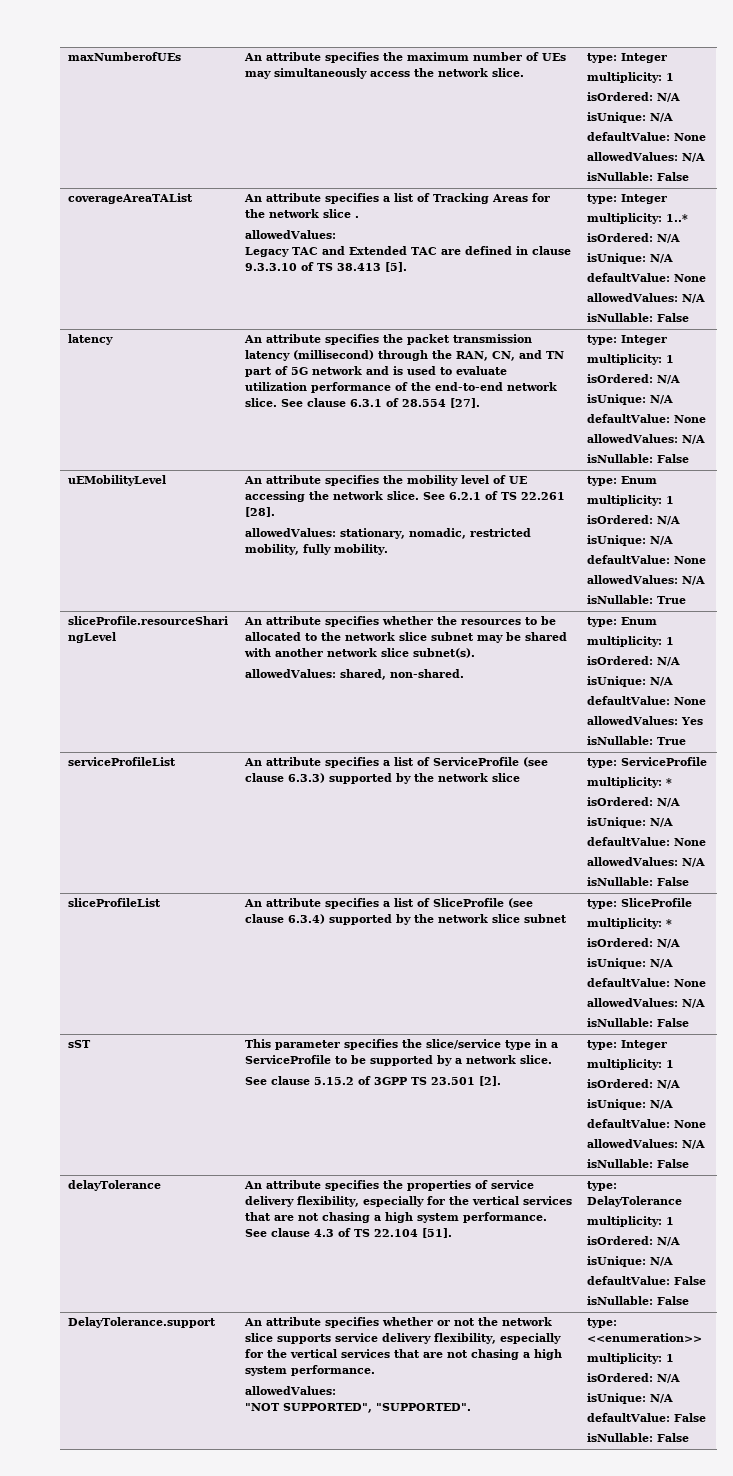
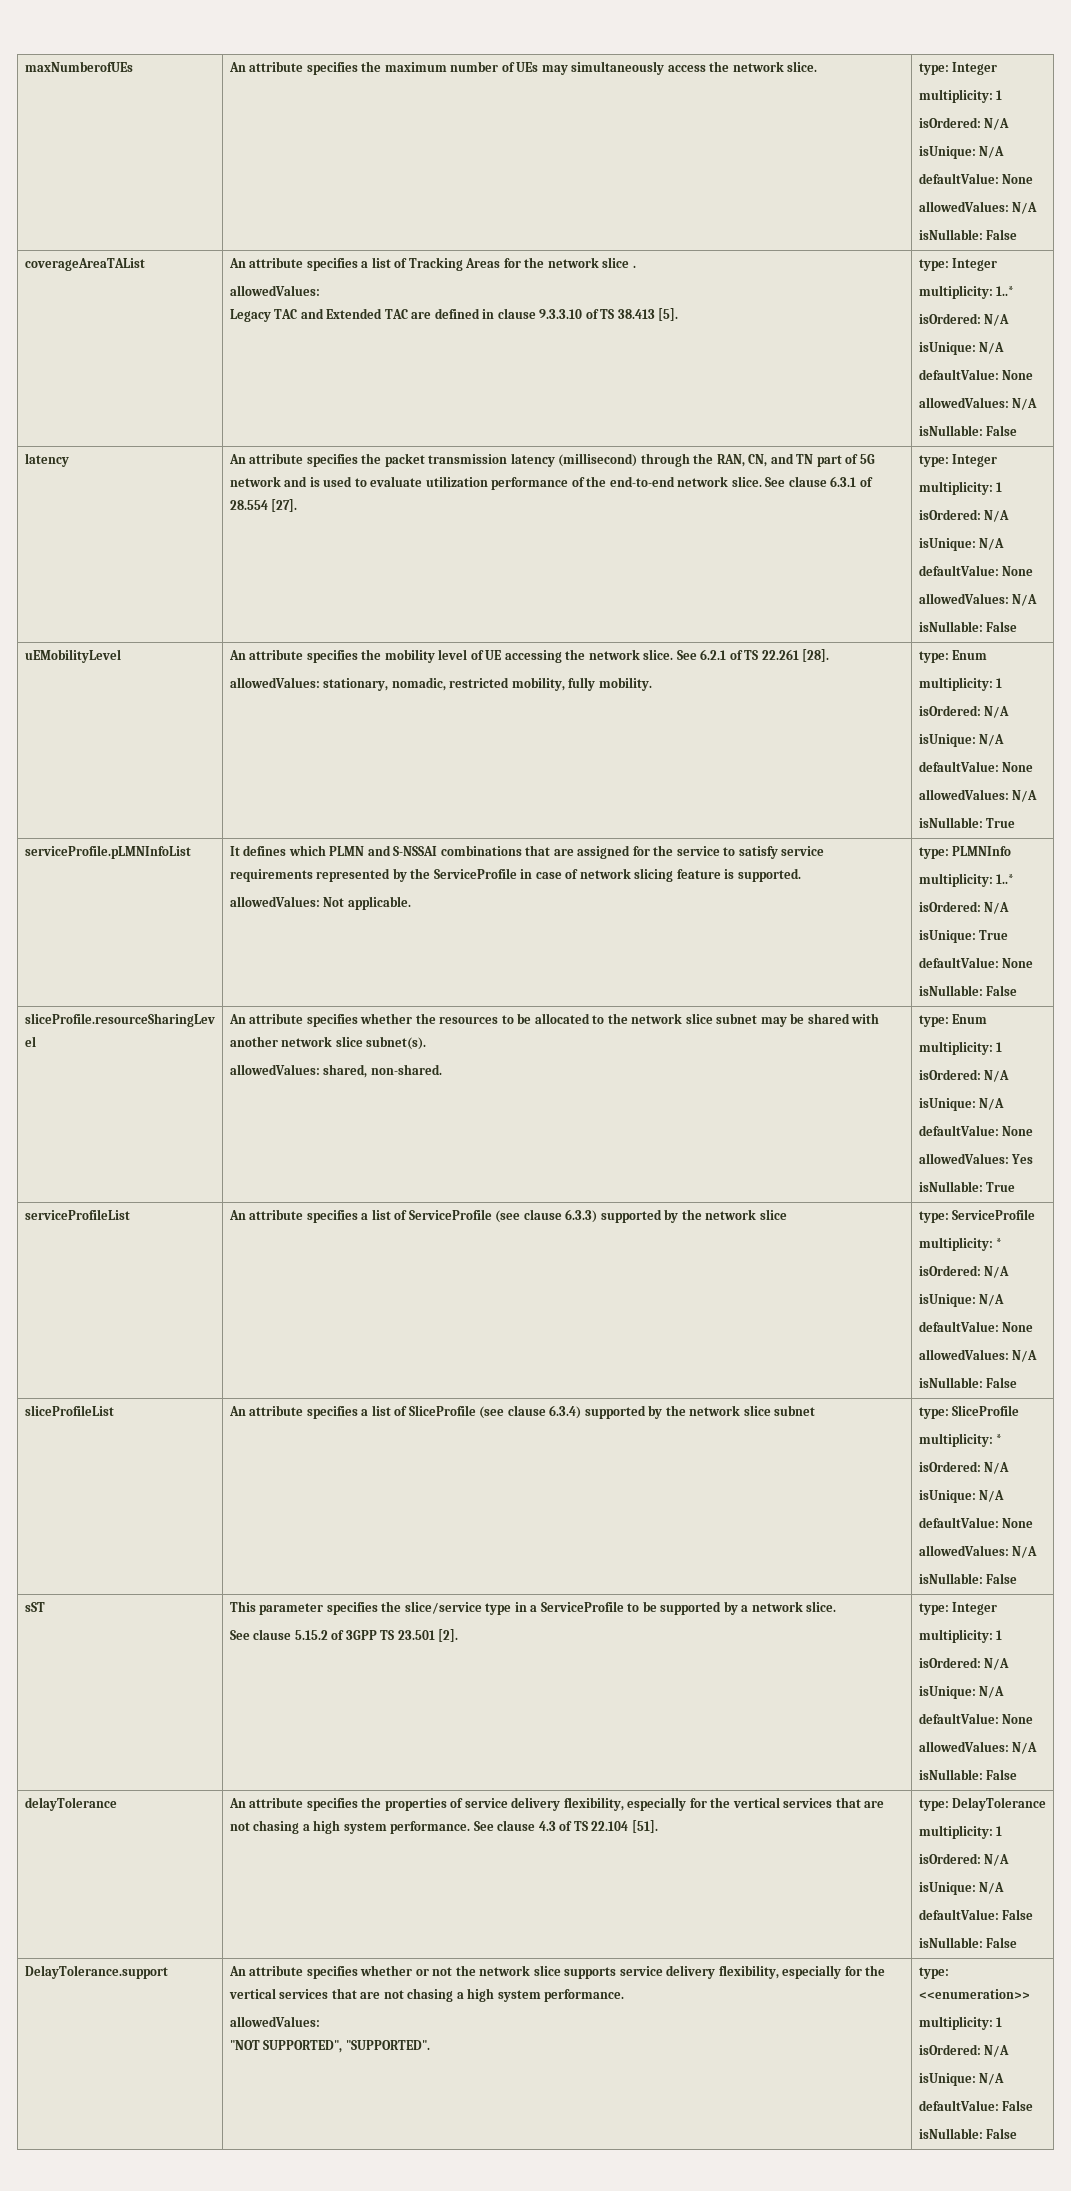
+ serviceProfile.pLMNInfoList | It defines which PLMN and S-NSSAI combinations that are assigned for the service to satisfy service requirements represented by the ServiceProfile in case of network slicing feature is supported.
+ allowedValues: Not applicable. | type: PLMNInfo
+ multiplicity: 1..*
+ isOrdered: N/A
+ isUnique: True
+ defaultValue: None
+ isNullable: False

